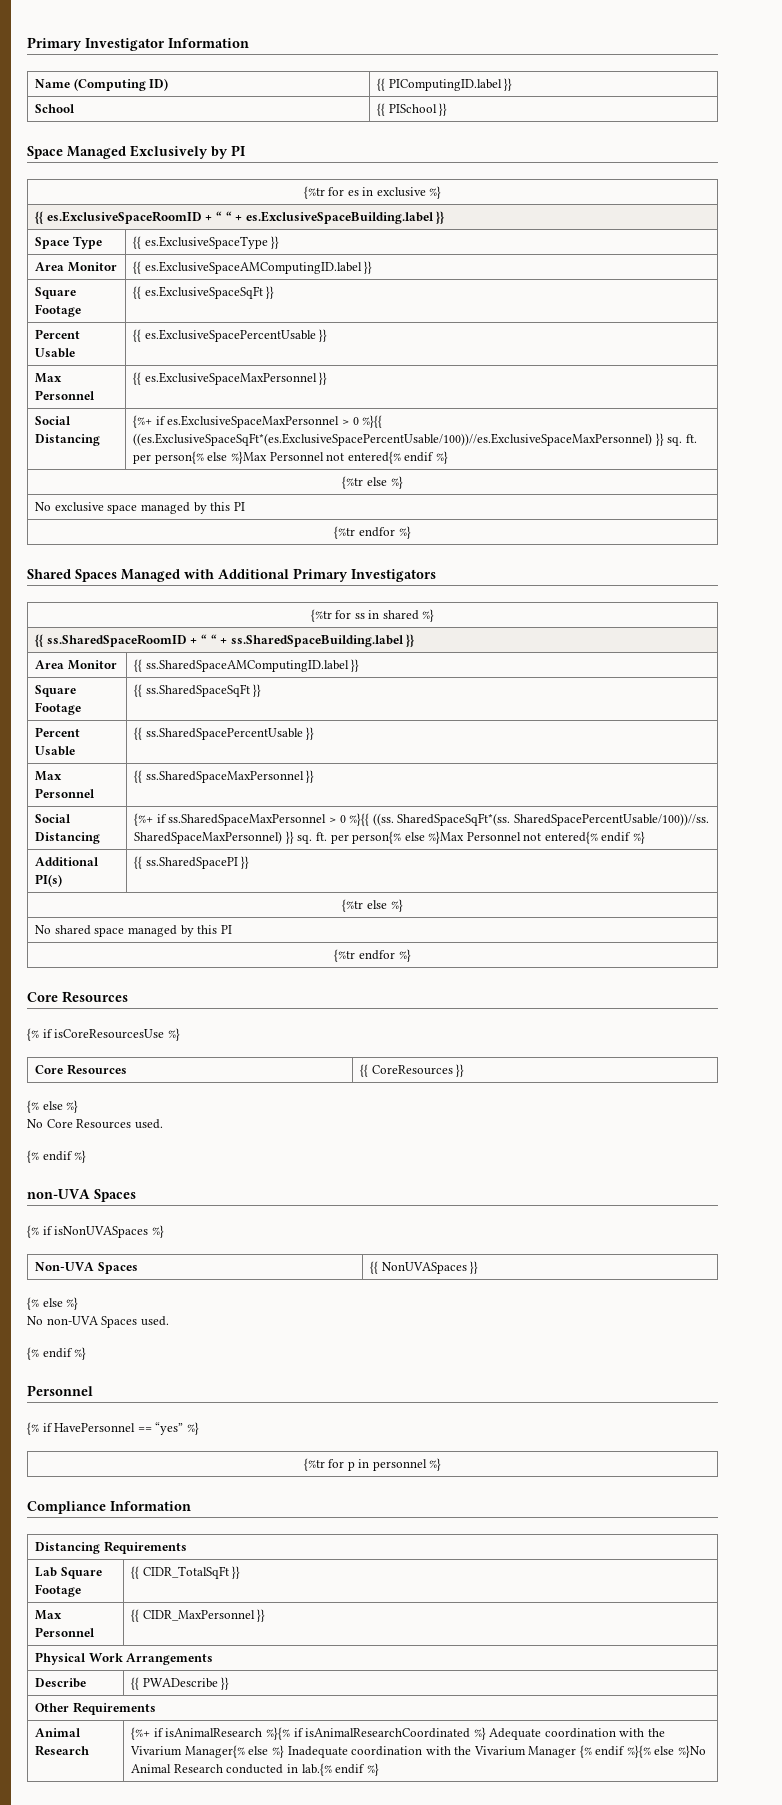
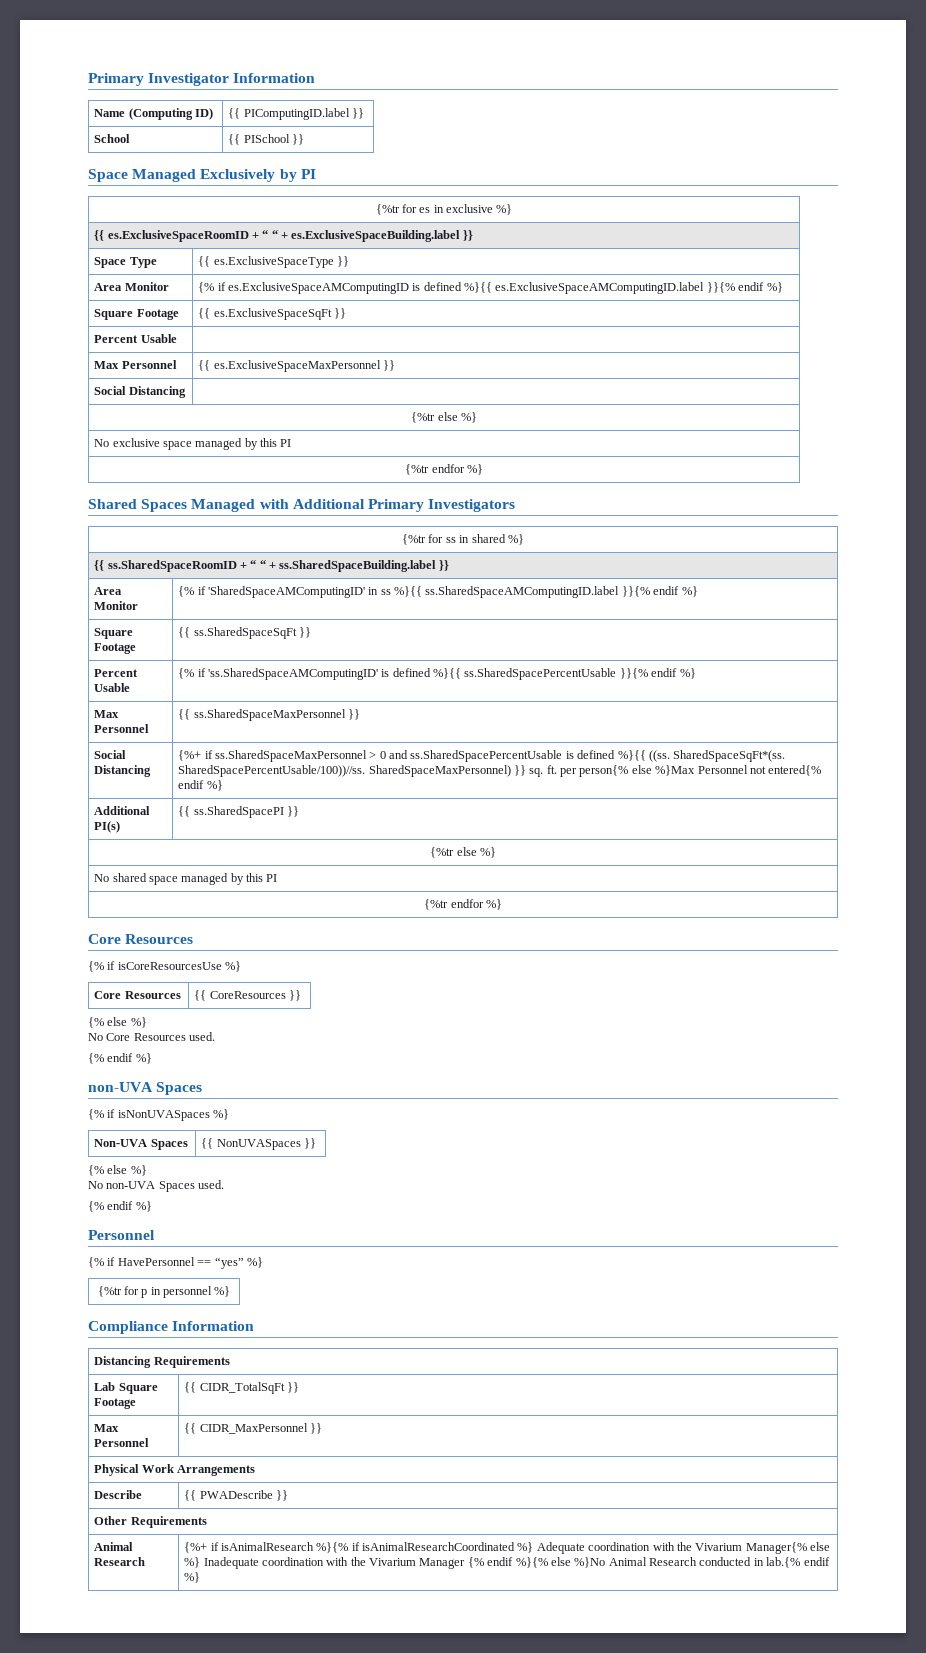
- Area Monitor | {{ es.ExclusiveSpaceAMComputingID.label }}
+ Area Monitor | {% if es.ExclusiveSpaceAMComputingID is defined %}{{ es.ExclusiveSpaceAMComputingID.label }}{% endif %}
  Square Footage | {{ es.ExclusiveSpaceSqFt }}
- Percent Usable | {{ es.ExclusiveSpacePercentUsable }}
+ Percent Usable |
  Max Personnel | {{ es.ExclusiveSpaceMaxPersonnel }}
- Social Distancing | {%+ if es.ExclusiveSpaceMaxPersonnel > 0 %}{{ ((es.ExclusiveSpaceSqFt*(es.ExclusiveSpacePercentUsable/100))//es.ExclusiveSpaceMaxPersonnel) }} sq. ft. per person{% else %}Max Personnel not entered{% endif %}
+ Social Distancing |
- Area Monitor | {{ ss.SharedSpaceAMComputingID.label }}
+ Area Monitor | {% if 'SharedSpaceAMComputingID' in ss %}{{ ss.SharedSpaceAMComputingID.label }}{% endif %}
- Percent Usable | {{ ss.SharedSpacePercentUsable }}
+ Percent Usable | {% if 'ss.SharedSpaceAMComputingID' is defined %}{{ ss.SharedSpacePercentUsable }}{% endif %}
- Social Distancing | {%+ if ss.SharedSpaceMaxPersonnel > 0 %}{{ ((ss. SharedSpaceSqFt*(ss. SharedSpacePercentUsable/100))//ss. SharedSpaceMaxPersonnel) }} sq. ft. per person{% else %}Max Personnel not entered{% endif %}
+ Social Distancing | {%+ if ss.SharedSpaceMaxPersonnel > 0 and ss.SharedSpacePercentUsable is defined %}{{ ((ss. SharedSpaceSqFt*(ss. SharedSpacePercentUsable/100))//ss. SharedSpaceMaxPersonnel) }} sq. ft. per person{% else %}Max Personnel not entered{% endif %}

